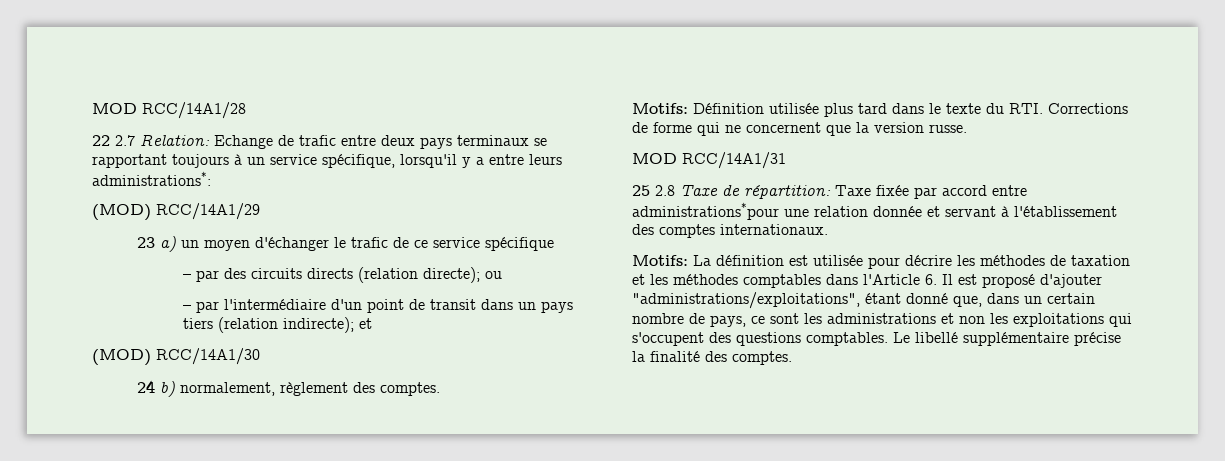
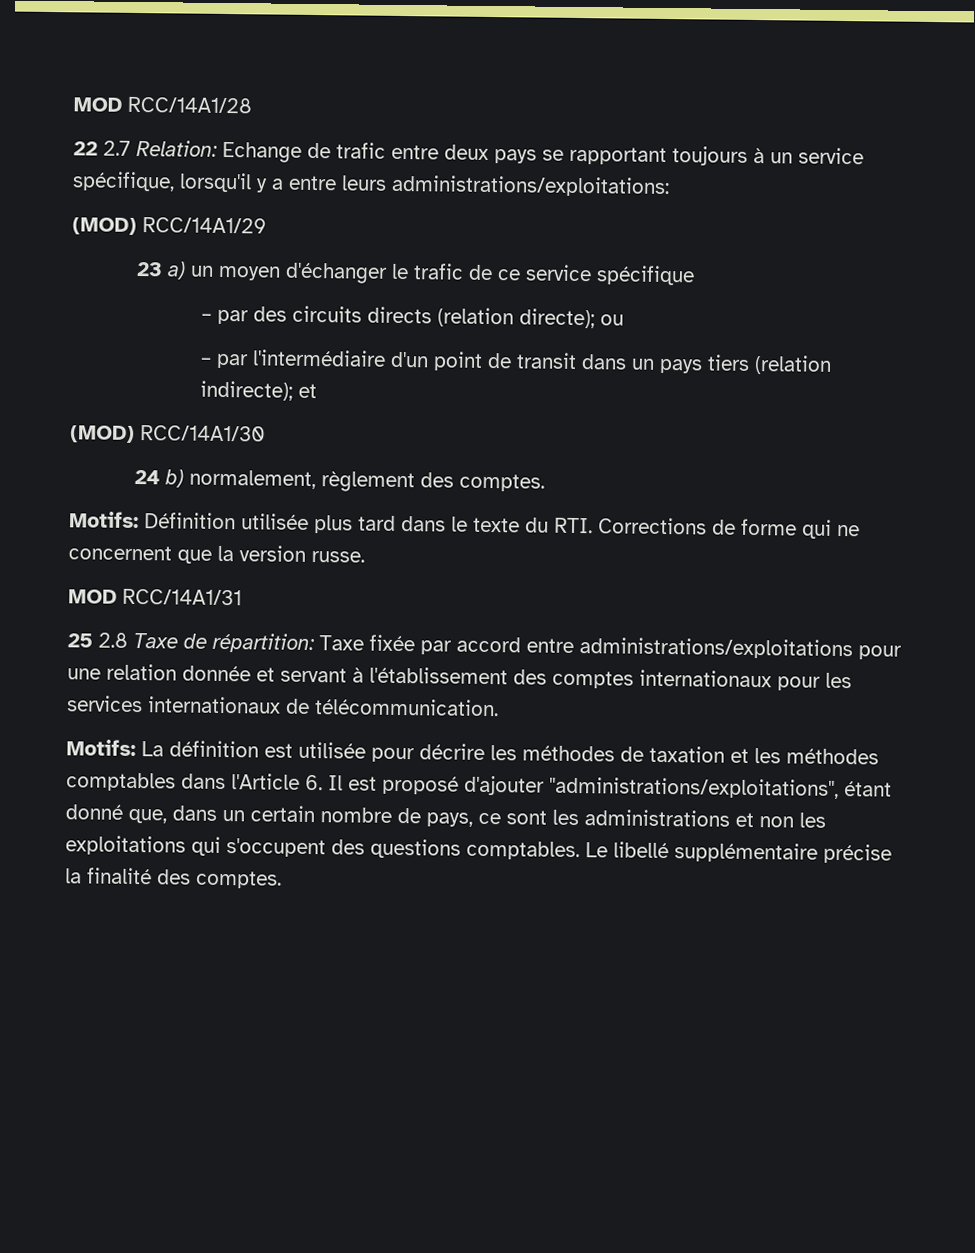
- 22 2.7 Relation: Echange de trafic entre deux pays terminaux se rapportant toujours à un service spécifique, lorsqu'il y a entre leurs administrations*:
+ 22 2.7 Relation: Echange de trafic entre deux pays se rapportant toujours à un service spécifique, lorsqu'il y a entre leurs administrations/exploitations:
- 25 2.8 Taxe de répartition: Taxe fixée par accord entre administrations*pour une relation donnée et servant à l'établissement des comptes internationaux.
+ 25 2.8 Taxe de répartition: Taxe fixée par accord entre administrations/exploitations pour une relation donnée et servant à l'établissement des comptes internationaux pour les services internationaux de télécommunication.

